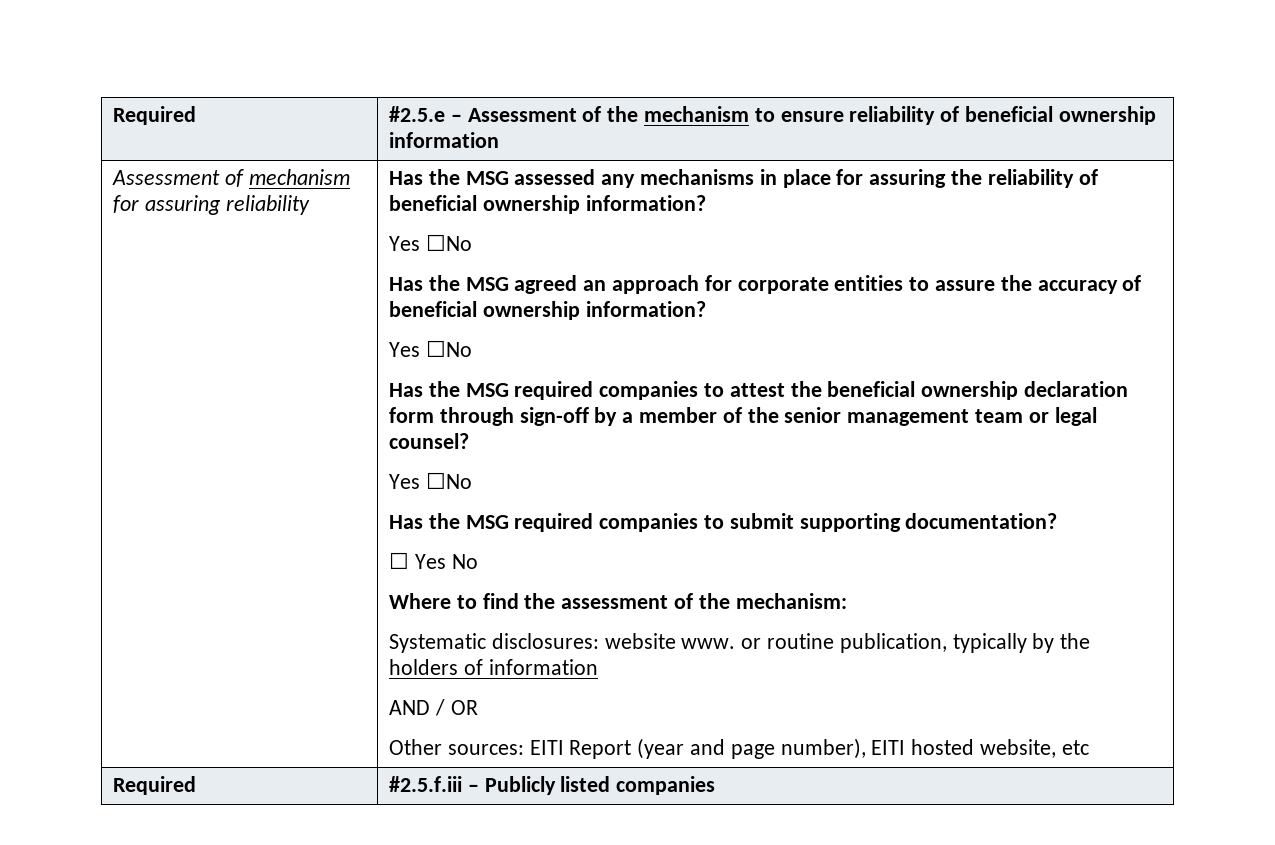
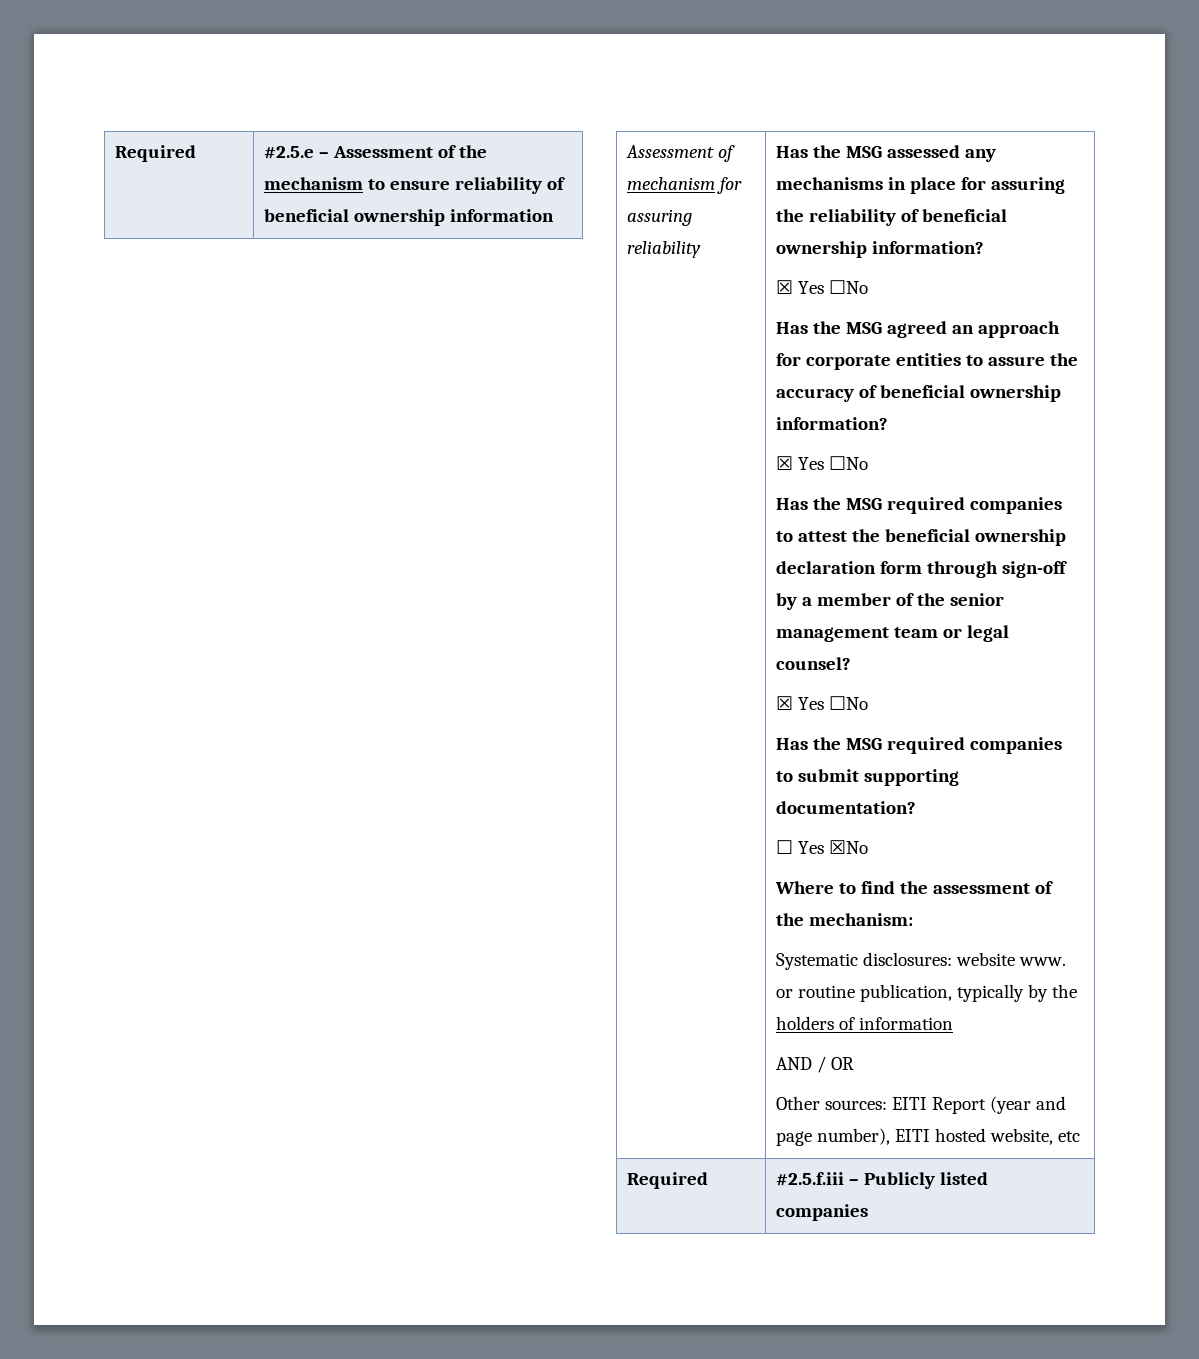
  Has the MSG assessed any mechanisms in place for assuring the reliability of beneficial ownership information?
- Yes ☐No
+ ☒ Yes ☐No
  Has the MSG agreed an approach for corporate entities to assure the accuracy of beneficial ownership information?
- Yes ☐No
+ ☒ Yes ☐No
  Has the MSG required companies to attest the beneficial ownership declaration form through sign-off by a member of the senior management team or legal counsel?
- Yes ☐No
+ ☒ Yes ☐No
- ☐ Yes No
+ ☐ Yes ☒No

